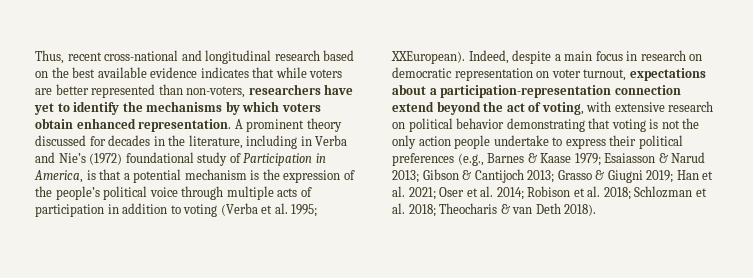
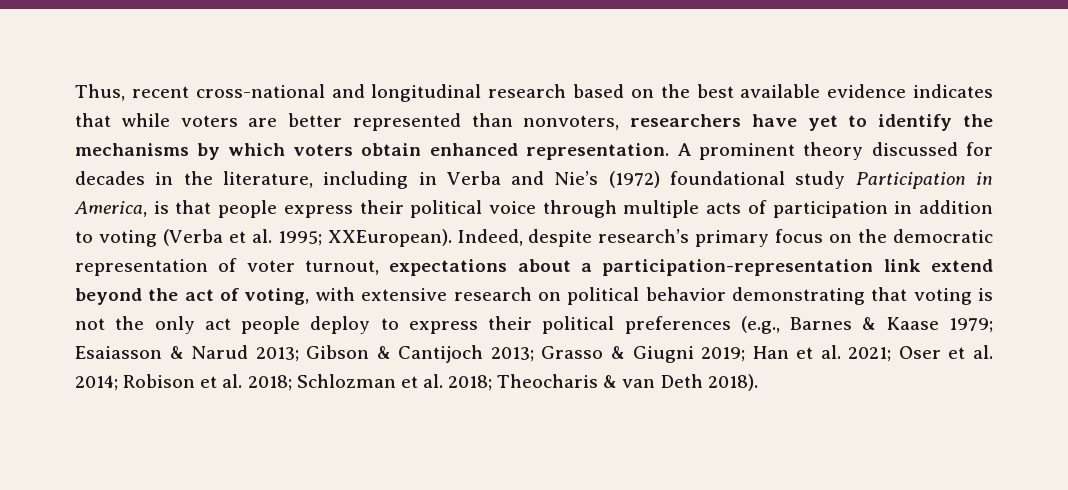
- Thus, recent cross-national and longitudinal research based on the best available evidence indicates that while voters are better represented than non-voters, researchers have yet to identify the mechanisms by which voters obtain enhanced representation.
+ Thus, recent cross-national and longitudinal research based on the best available evidence indicates that while voters are better represented than nonvoters, researchers have yet to identify the mechanisms by which voters obtain enhanced representation.
- A prominent theory discussed for decades in the literature, including in Verba and Nie’s (1972) foundational study of Participation in America, is that a potential mechanism is the expression of the people’s political voice through multiple acts of participation in addition to voting (Verba et al. 1995; XXEuropean).
+ A prominent theory discussed for decades in the literature, including in Verba and Nie’s (1972) foundational study Participation in America, is that people express their political voice through multiple acts of participation in addition to voting (Verba et al. 1995; XXEuropean).
- Indeed, despite a main focus in research on democratic representation on voter turnout, expectations about a participation-representation connection extend beyond the act of voting, with extensive research on political behavior demonstrating that voting is not the only action people undertake to express their political preferences (e.g., Barnes & Kaase 1979;
+ Indeed, despite research’s primary focus on the democratic representation of voter turnout, expectations about a participation-representation link extend beyond the act of voting, with extensive research on political behavior demonstrating that voting is not the only act people deploy to express their political preferences (e.g., Barnes & Kaase 1979;

